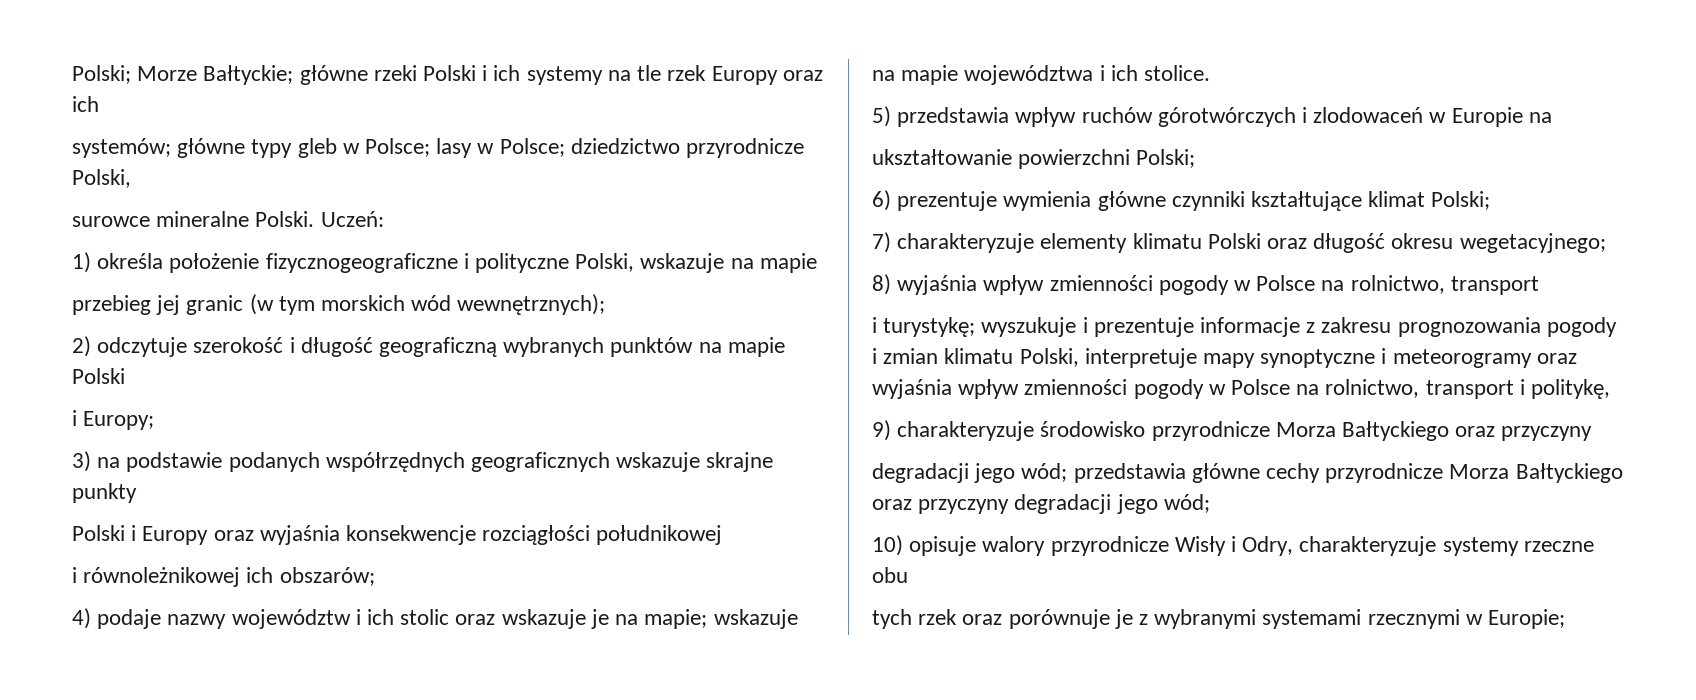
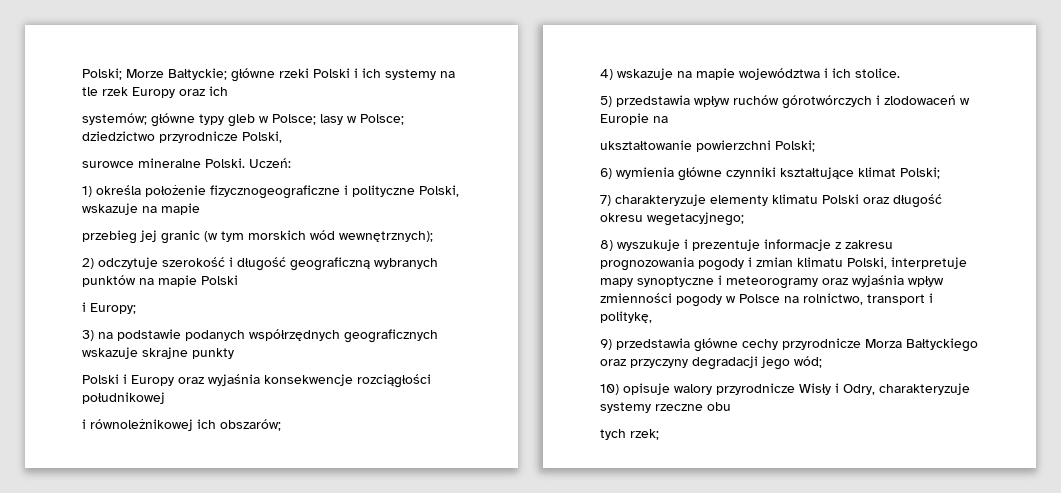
- 4) podaje nazwy województw i ich stolic oraz wskazuje je na mapie; wskazuje na mapie województwa i ich stolice.
+ 4) wskazuje na mapie województwa i ich stolice.
- 6) prezentuje wymienia główne czynniki kształtujące klimat Polski;
+ 6) wymienia główne czynniki kształtujące klimat Polski;
- 8) wyjaśnia wpływ zmienności pogody w Polsce na rolnictwo, transport
- i turystykę; wyszukuje i prezentuje informacje z zakresu prognozowania pogody i zmian klimatu Polski, interpretuje mapy synoptyczne i meteorogramy oraz wyjaśnia wpływ zmienności pogody w Polsce na rolnictwo, transport i politykę,
+ 8) wyszukuje i prezentuje informacje z zakresu prognozowania pogody i zmian klimatu Polski, interpretuje mapy synoptyczne i meteorogramy oraz wyjaśnia wpływ zmienności pogody w Polsce na rolnictwo, transport i politykę,
- 9) charakteryzuje środowisko przyrodnicze Morza Bałtyckiego oraz przyczyny
- degradacji jego wód; przedstawia główne cechy przyrodnicze Morza Bałtyckiego oraz przyczyny degradacji jego wód;
+ 9) przedstawia główne cechy przyrodnicze Morza Bałtyckiego oraz przyczyny degradacji jego wód;
- tych rzek oraz porównuje je z wybranymi systemami rzecznymi w Europie;
+ tych rzek;

